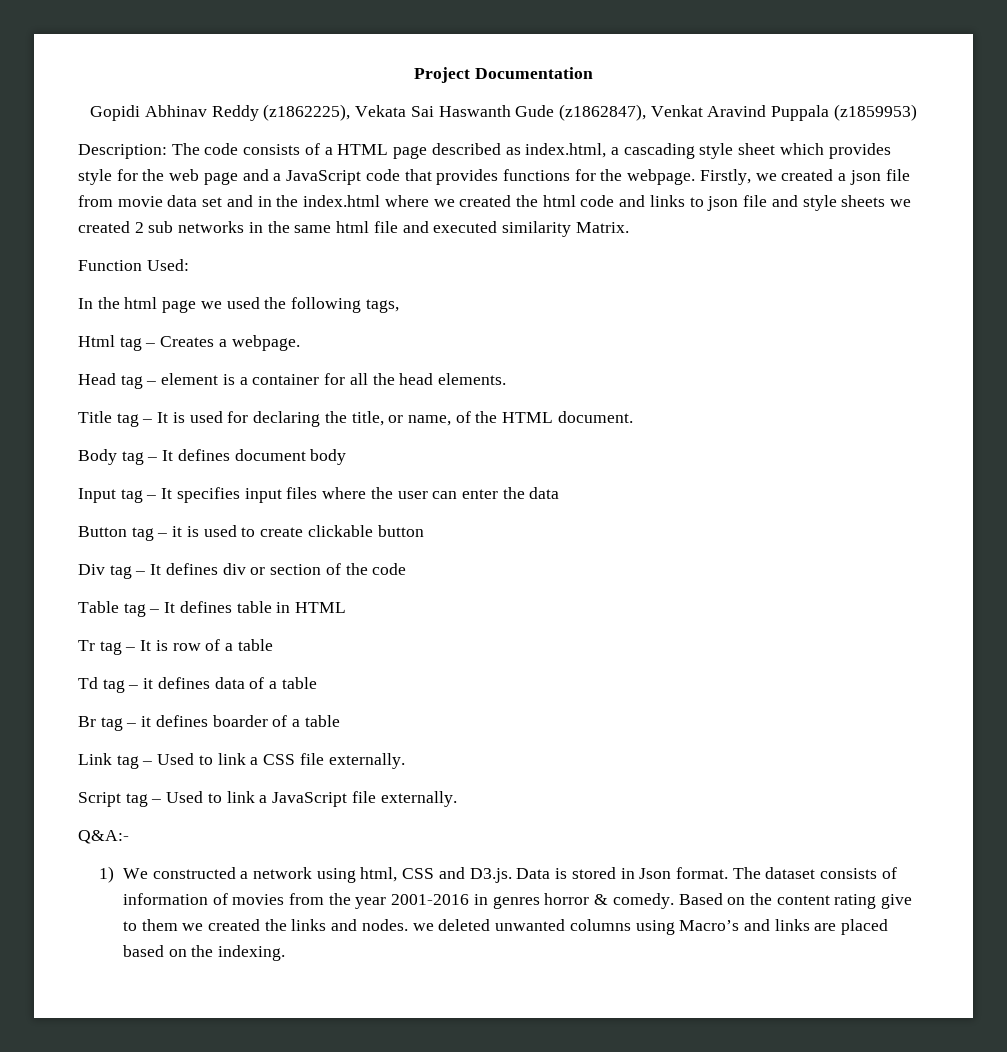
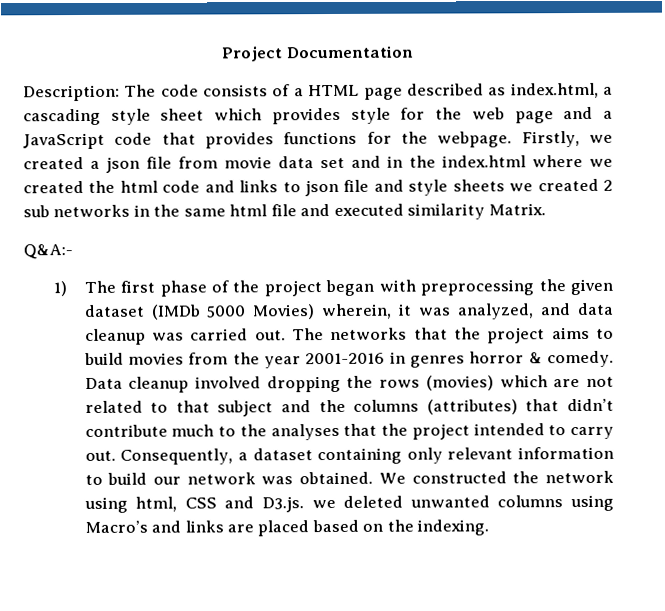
- Gopidi Abhinav Reddy (z1862225), Vekata Sai Haswanth Gude (z1862847), Venkat Aravind Puppala (z1859953)
- Function Used:
- In the html page we used the following tags,
- Html tag – Creates a webpage.
- Head tag – element is a container for all the head elements.
- Title tag – It is used for declaring the title, or name, of the HTML document.
- Body tag – It defines document body
- Input tag – It specifies input files where the user can enter the data
- Button tag – it is used to create clickable button
- Div tag – It defines div or section of the code
- Table tag – It defines table in HTML
- Tr tag – It is row of a table
- Td tag – it defines data of a table
- Br tag – it defines boarder of a table
- Link tag – Used to link a CSS file externally.
- Script tag – Used to link a JavaScript file externally.
  Q&A:-
- 1) We constructed a network using html, CSS and D3.js. Data is stored in Json format. The dataset consists of information of movies from the year 2001-2016 in genres horror & comedy.
+ 1) The first phase of the project began with preprocessing the given dataset (IMDb 5000 Movies) wherein, it was analyzed, and data cleanup was carried out. The networks that the project aims to build movies from the year 2001-2016 in genres horror & comedy.
- Based on the content rating give to them we created the links and nodes. we deleted unwanted columns using Macro’s and links are placed based on the indexing.
+ Data cleanup involved dropping the rows (movies) which are not related to that subject and the columns (attributes) that didn’t contribute much to the analyses that the project intended to carry out. Consequently, a dataset containing only relevant information to build our network was obtained. We constructed the network using html, CSS and D3.js. we deleted unwanted columns using Macro’s and links are placed based on the indexing.

